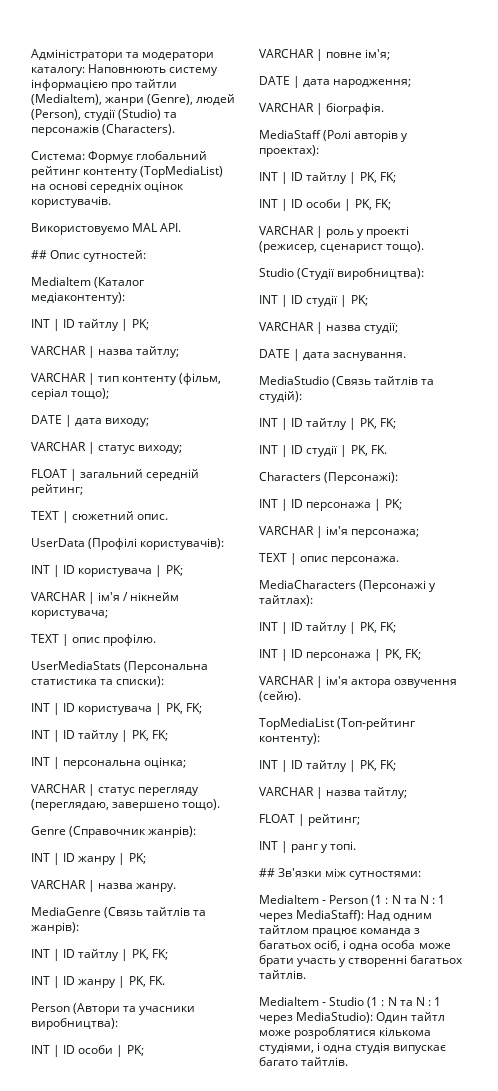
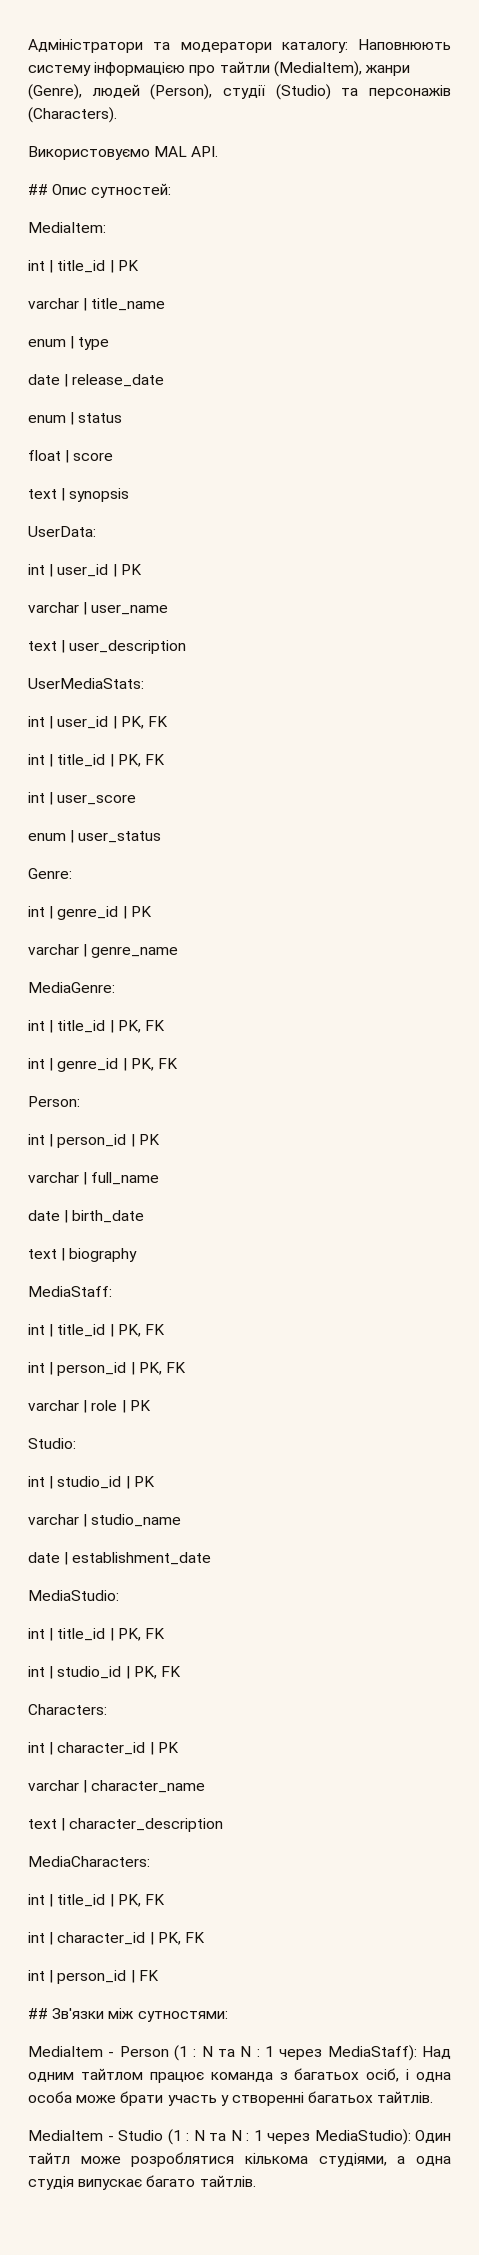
- Система: Формує глобальний рейтинг контенту (TopMediaList) на основі середніх оцінок користувачів.
- MediaItem (Каталог медіаконтенту):
- INT | ID тайтлу | PK;
- VARCHAR | назва тайтлу;
- VARCHAR | тип контенту (фільм, серіал тощо);
- DATE | дата виходу;
- VARCHAR | статус виходу;
- FLOAT | загальний середній рейтинг;
- TEXT | сюжетний опис.
- UserData (Профілі користувачів):
- INT | ID користувача | PK;
- VARCHAR | ім'я / нікнейм користувача;
- TEXT | опис профілю.
- UserMediaStats (Персональна статистика та списки):
- INT | ID користувача | PK, FK;
- INT | ID тайтлу | PK, FK;
- INT | персональна оцінка;
- VARCHAR | статус перегляду (переглядаю, завершено тощо).
- Genre (Справочник жанрів):
- INT | ID жанру | PK;
- VARCHAR | назва жанру.
- MediaGenre (Связь тайтлів та жанрів):
- INT | ID тайтлу | PK, FK;
- INT | ID жанру | PK, FK.
- Person (Автори та учасники виробництва):
- INT | ID особи | PK;
- VARCHAR | повне ім'я;
- DATE | дата народження;
- VARCHAR | біографія.
- MediaStaff (Ролі авторів у проектах):
- INT | ID тайтлу | PK, FK;
- INT | ID особи | PK, FK;
- VARCHAR | роль у проекті (режисер, сценарист тощо).
- Studio (Студії виробництва):
- INT | ID студії | PK;
- VARCHAR | назва студії;
- DATE | дата заснування.
- MediaStudio (Связь тайтлів та студій):
- INT | ID тайтлу | PK, FK;
- INT | ID студії | PK, FK.
- Characters (Персонажі):
- INT | ID персонажа | PK;
- VARCHAR | ім'я персонажа;
- TEXT | опис персонажа.
- MediaCharacters (Персонажі у тайтлах):
- INT | ID тайтлу | PK, FK;
- INT | ID персонажа | PK, FK;
- VARCHAR | ім'я актора озвучення (сейю).
- TopMediaList (Топ-рейтинг контенту):
- INT | ID тайтлу | PK, FK;
- VARCHAR | назва тайтлу;
- FLOAT | рейтинг;
- INT | ранг у топі.
+ MediaItem:
+ int | title_id | PK
+ varchar | title_name
+ enum | type
+ date | release_date
+ enum | status
+ float | score
+ text | synopsis
+ UserData:
+ int | user_id | PK
+ varchar | user_name
+ text | user_description
+ UserMediaStats:
+ int | user_id | PK, FK
+ int | title_id | PK, FK
+ int | user_score
+ enum | user_status
+ Genre:
+ int | genre_id | PK
+ varchar | genre_name
+ MediaGenre:
+ int | title_id | PK, FK
+ int | genre_id | PK, FK
+ Person:
+ int | person_id | PK
+ varchar | full_name
+ date | birth_date
+ text | biography
+ MediaStaff:
+ int | title_id | PK, FK
+ int | person_id | PK, FK
+ varchar | role | PK
+ Studio:
+ int | studio_id | PK
+ varchar | studio_name
+ date | establishment_date
+ MediaStudio:
+ int | title_id | PK, FK
+ int | studio_id | PK, FK
+ Characters:
+ int | character_id | PK
+ varchar | character_name
+ text | character_description
+ MediaCharacters:
+ int | title_id | PK, FK
+ int | character_id | PK, FK
+ int | person_id | FK
- MediaItem - Studio (1 : N та N : 1 через MediaStudio): Один тайтл може розроблятися кількома студіями, і одна студія випускає багато тайтлів.
+ MediaItem - Studio (1 : N та N : 1 через MediaStudio): Один тайтл може розроблятися кількома студіями, а одна студія випускає багато тайтлів.

